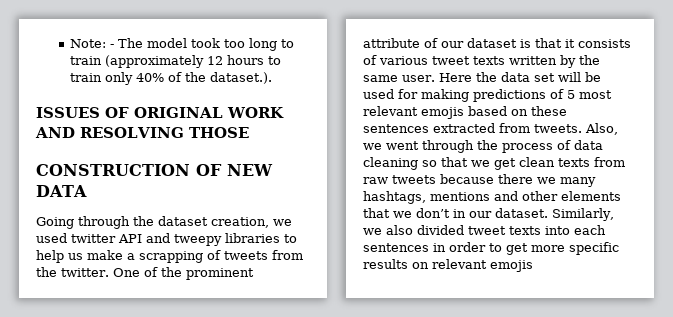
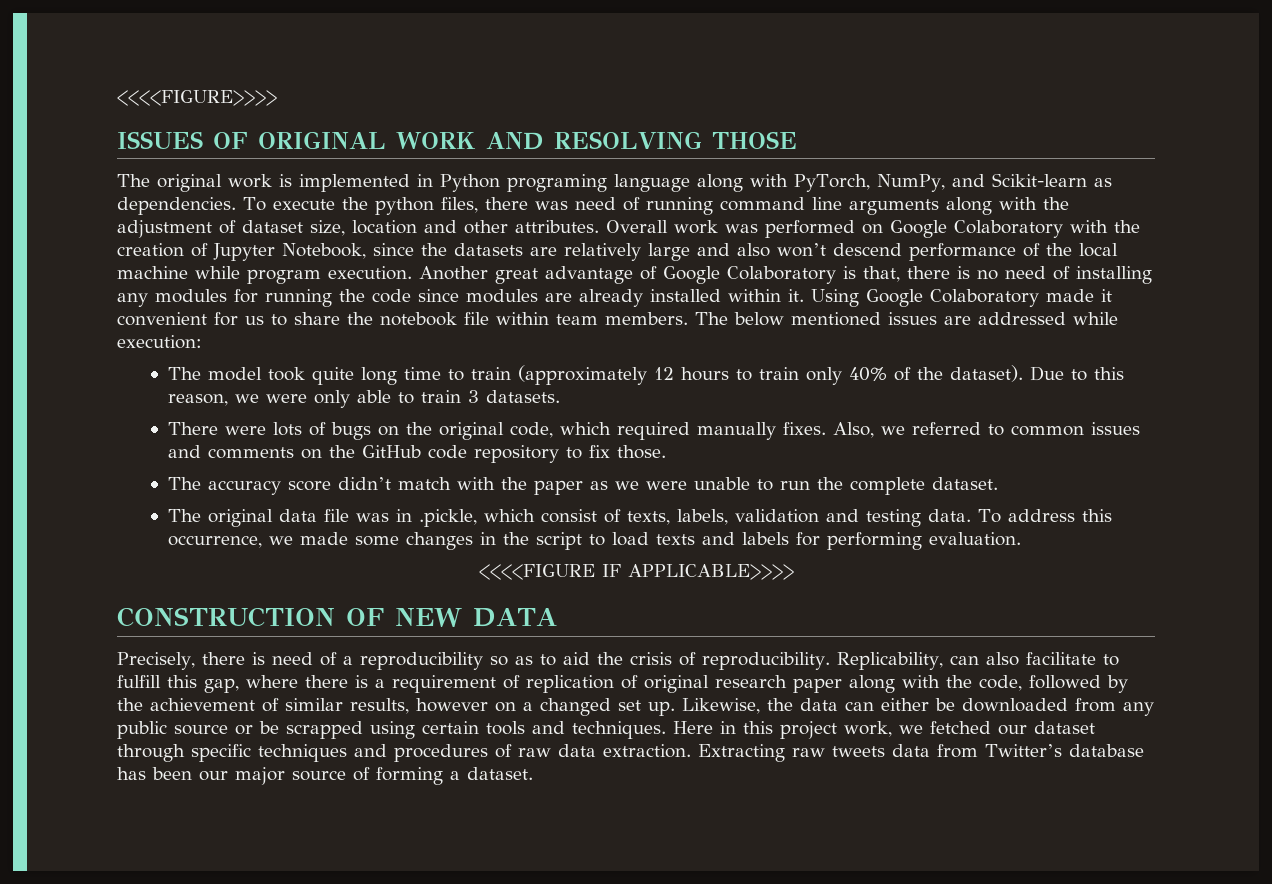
- Note: - The model took too long to train (approximately 12 hours to train only 40% of the dataset.).
+ <<<<FIGURE>>>>
  ISSUES OF ORIGINAL WORK AND RESOLVING THOSE
+ The original work is implemented in Python programing language along with PyTorch, NumPy, and Scikit-learn as dependencies. To execute the python files, there was need of running command line arguments along with the adjustment of dataset size, location and other attributes. Overall work was performed on Google Colaboratory with the creation of Jupyter Notebook, since the datasets are relatively large and also won’t descend performance of the local machine while program execution. Another great advantage of Google Colaboratory is that, there is no need of installing any modules for running the code since modules are already installed within it. Using Google Colaboratory made it convenient for us to share the notebook file within team members. The below mentioned issues are addressed while execution:
+ The model took quite long time to train (approximately 12 hours to train only 40% of the dataset). Due to this reason, we were only able to train 3 datasets.
+ There were lots of bugs on the original code, which required manually fixes. Also, we referred to common issues and comments on the GitHub code repository to fix those.
+ The accuracy score didn’t match with the paper as we were unable to run the complete dataset.
+ The original data file was in .pickle, which consist of texts, labels, validation and testing data. To address this occurrence, we made some changes in the script to load texts and labels for performing evaluation.
+ <<<<FIGURE IF APPLICABLE>>>>
  CONSTRUCTION OF NEW DATA
- Going through the dataset creation, we used twitter API and tweepy libraries to help us make a scrapping of tweets from the twitter. One of the prominent attribute of our dataset is that it consists of various tweet texts written by the same user. Here the data set will be used for making predictions of 5 most relevant emojis based on these sentences extracted from tweets. Also, we went through the process of data cleaning so that we get clean texts from raw tweets because there we many hashtags, mentions and other elements that we don’t in our dataset. Similarly, we also divided tweet texts into each sentences in order to get more specific results on relevant emojis
+ Precisely, there is need of a reproducibility so as to aid the crisis of reproducibility. Replicability, can also facilitate to fulfill this gap, where there is a requirement of replication of original research paper along with the code, followed by the achievement of similar results, however on a changed set up. Likewise, the data can either be downloaded from any public source or be scrapped using certain tools and techniques. Here in this project work, we fetched our dataset through specific techniques and procedures of raw data extraction. Extracting raw tweets data from Twitter’s database has been our major source of forming a dataset.

